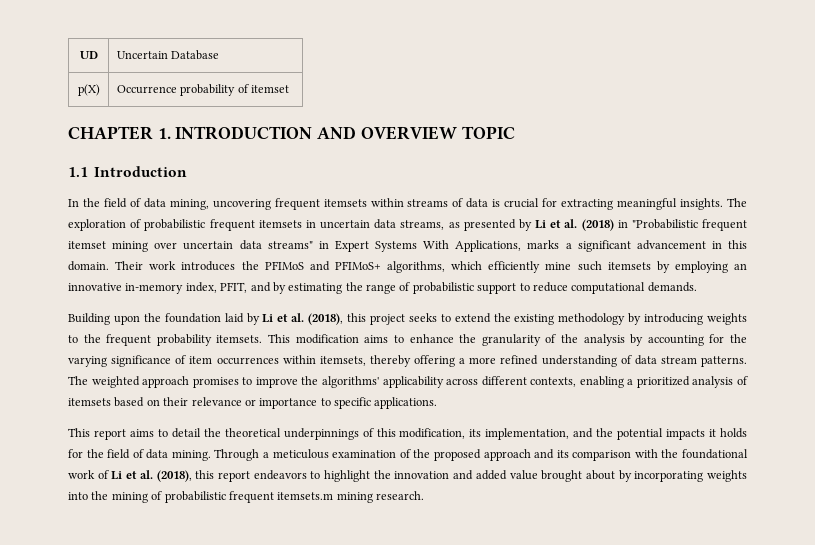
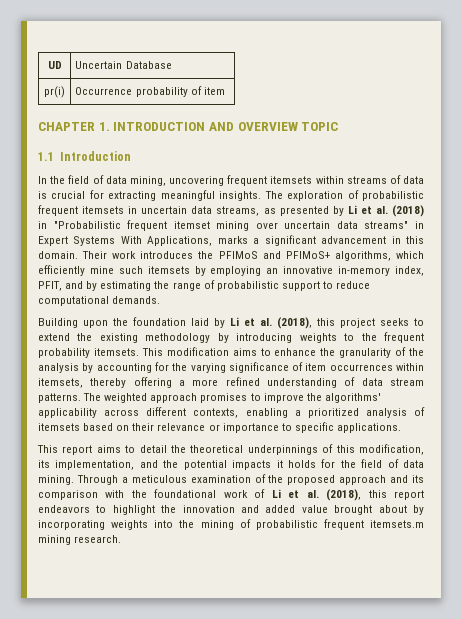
- p(X) | Occurrence probability of itemset
+ pr(i) | Occurrence probability of item

